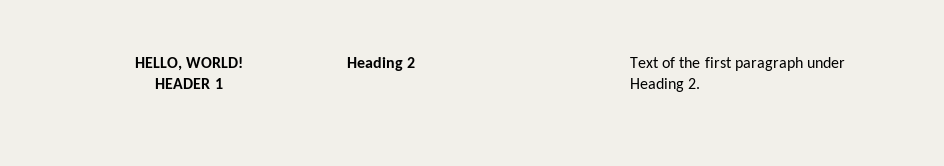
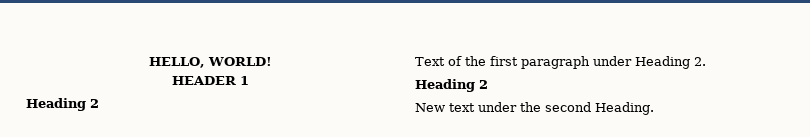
  Text of the first paragraph under Heading 2.
+ Heading 2
+ New text under the second Heading.

